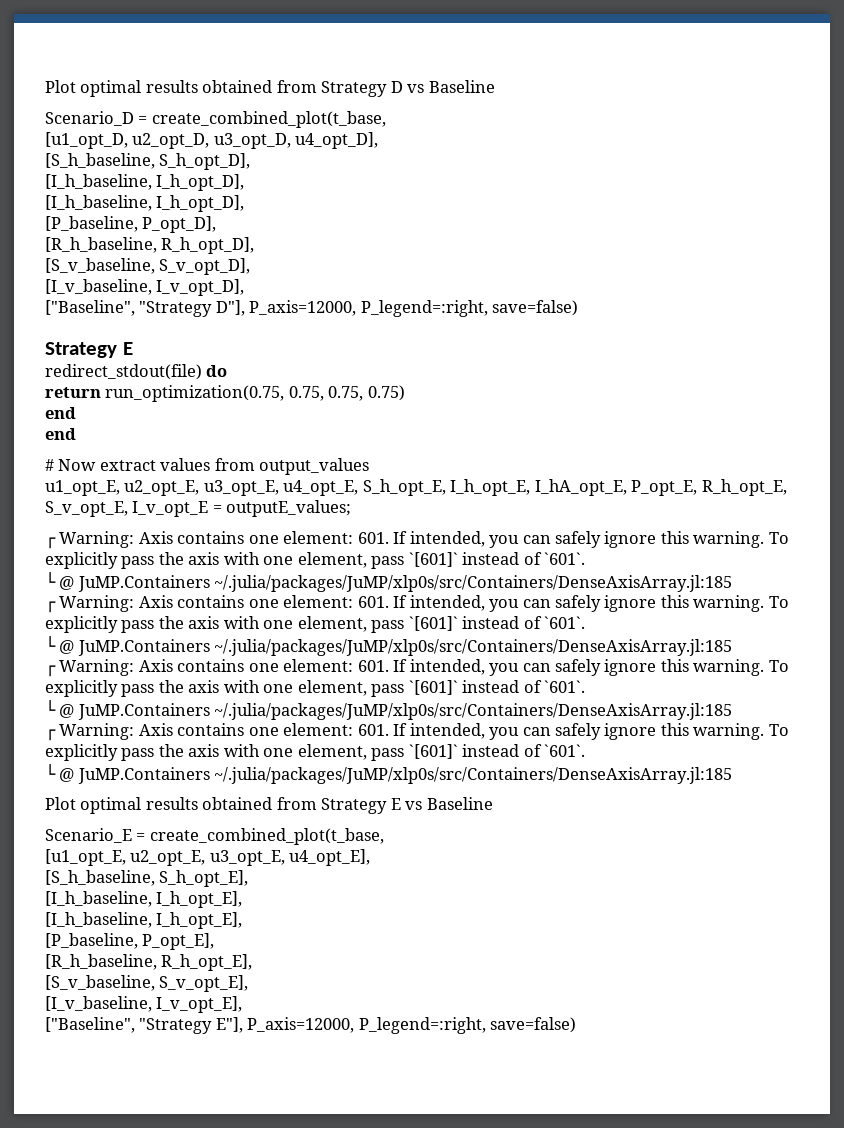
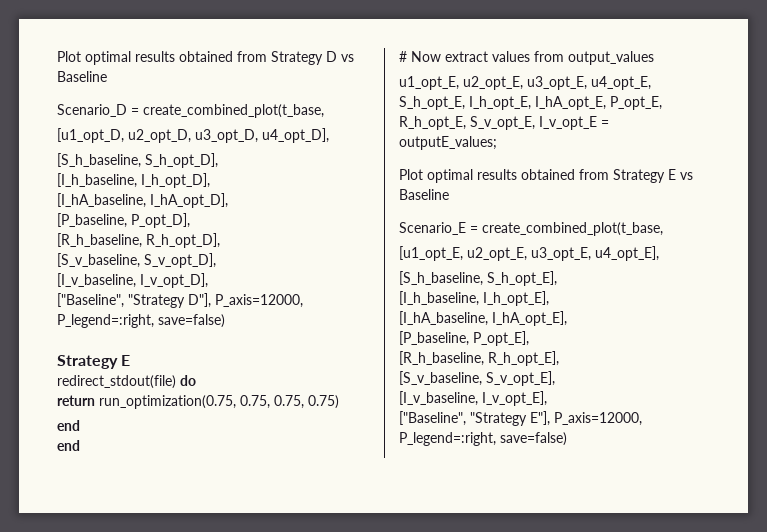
  [S_h_baseline, S_h_opt_D],
  [I_h_baseline, I_h_opt_D],
- [I_h_baseline, I_h_opt_D],
+ [I_hA_baseline, I_hA_opt_D],
  u1_opt_E, u2_opt_E, u3_opt_E, u4_opt_E, S_h_opt_E, I_h_opt_E, I_hA_opt_E, P_opt_E, R_h_opt_E, S_v_opt_E, I_v_opt_E = outputE_values;
- ┌ Warning: Axis contains one element: 601. If intended, you can safely ignore this warning. To explicitly pass the axis with one element, pass `[601]` instead of `601`.
- └ @ JuMP.Containers ~/.julia/packages/JuMP/xlp0s/src/Containers/DenseAxisArray.jl:185
- ┌ Warning: Axis contains one element: 601. If intended, you can safely ignore this warning. To explicitly pass the axis with one element, pass `[601]` instead of `601`.
- └ @ JuMP.Containers ~/.julia/packages/JuMP/xlp0s/src/Containers/DenseAxisArray.jl:185
- ┌ Warning: Axis contains one element: 601. If intended, you can safely ignore this warning. To explicitly pass the axis with one element, pass `[601]` instead of `601`.
- └ @ JuMP.Containers ~/.julia/packages/JuMP/xlp0s/src/Containers/DenseAxisArray.jl:185
- ┌ Warning: Axis contains one element: 601. If intended, you can safely ignore this warning. To explicitly pass the axis with one element, pass `[601]` instead of `601`.
- └ @ JuMP.Containers ~/.julia/packages/JuMP/xlp0s/src/Containers/DenseAxisArray.jl:185
  [S_h_baseline, S_h_opt_E],
  [I_h_baseline, I_h_opt_E],
- [I_h_baseline, I_h_opt_E],
+ [I_hA_baseline, I_hA_opt_E],

